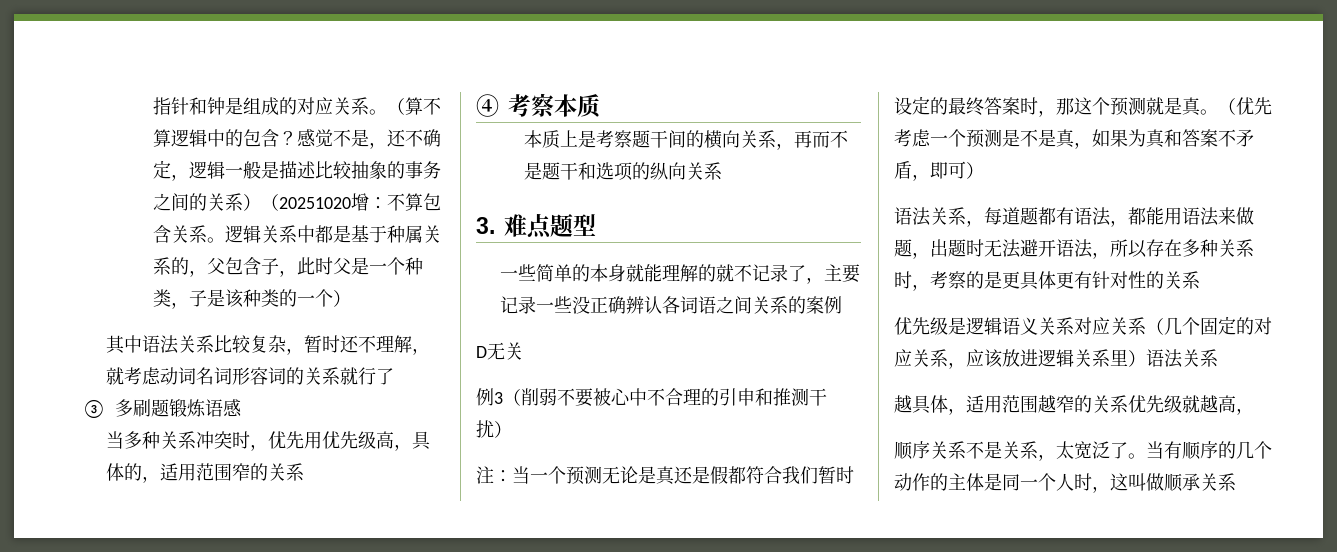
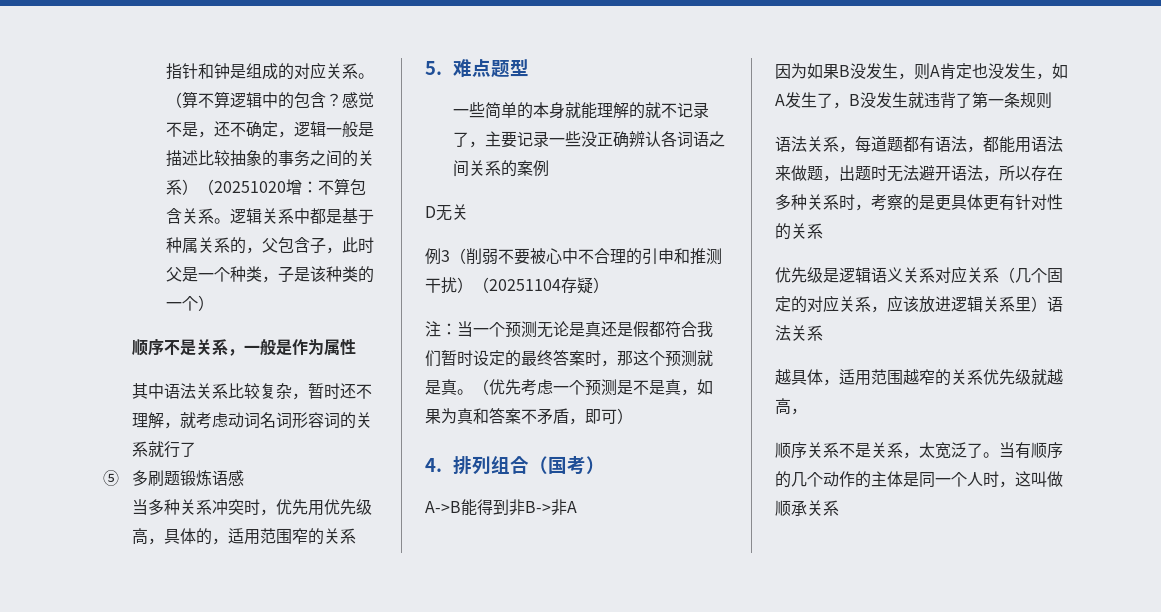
+ 顺序不是关系，一般是作为属性
- ③多刷题锻炼语感
+ ⑤多刷题锻炼语感
- ④考察本质
- 本质上是考察题干间的横向关系，再而不是题干和选项的纵向关系
- 3.难点题型
+ 5.难点题型
- 例3（削弱不要被心中不合理的引申和推测干扰）
+ 例3（削弱不要被心中不合理的引申和推测干扰）（20251104存疑）
+ 4.排列组合（国考）
+ A->B能得到非B->非A
+ 因为如果B没发生，则A肯定也没发生，如A发生了，B没发生就违背了第一条规则

